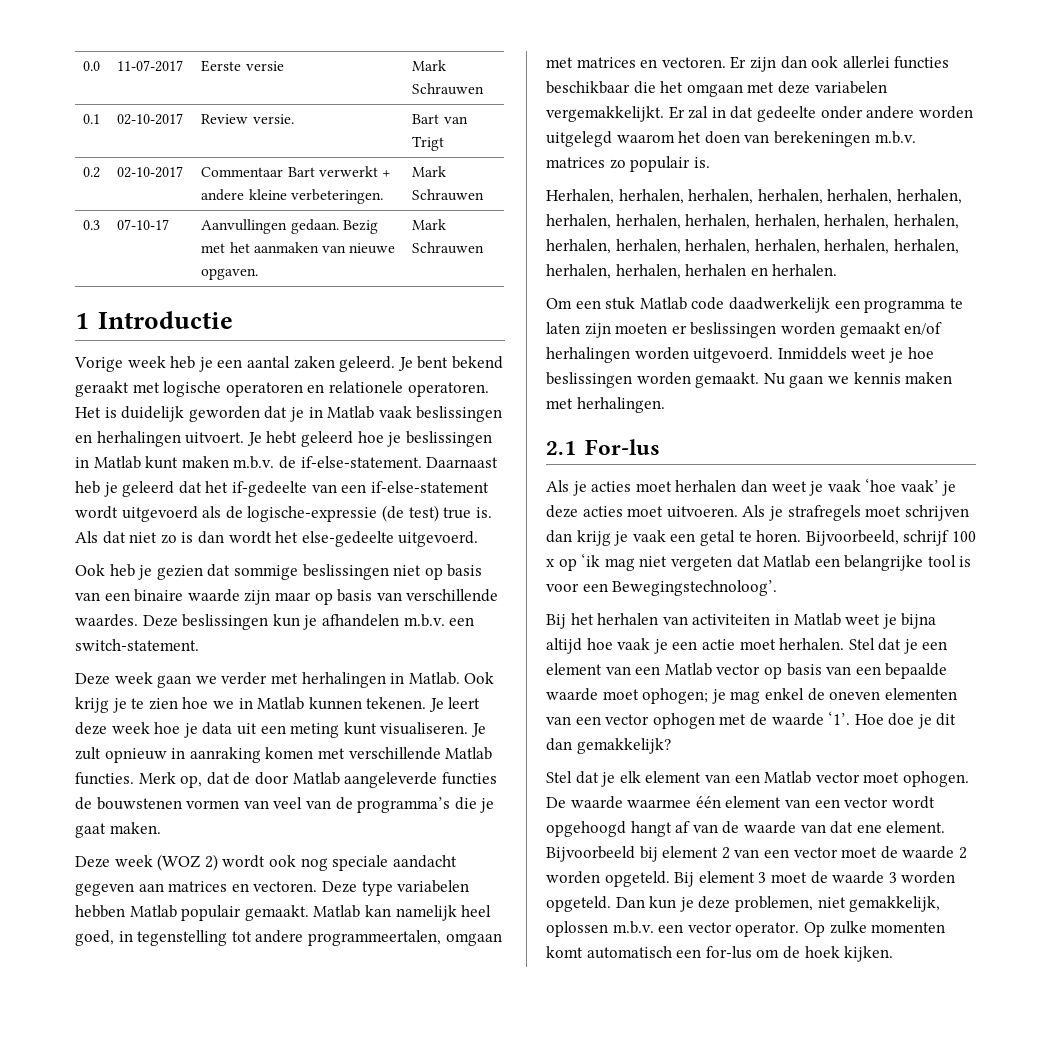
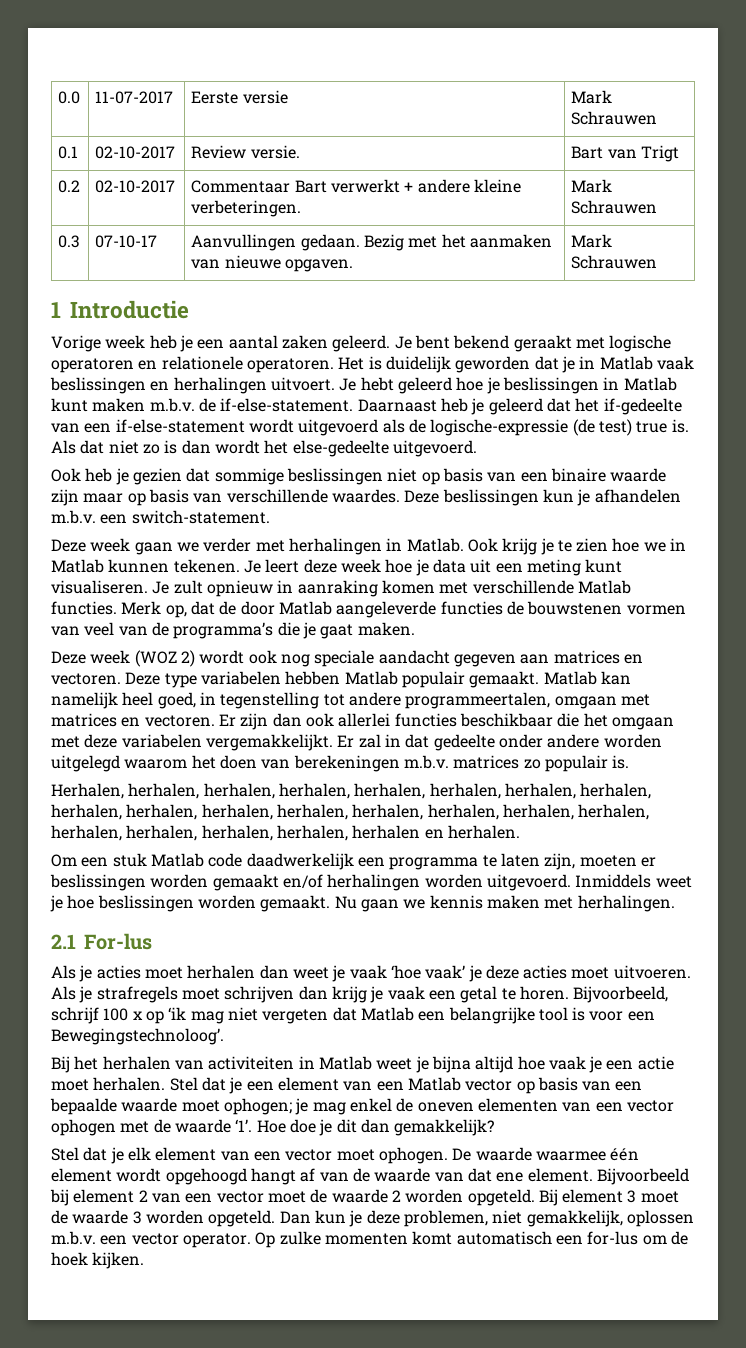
- Om een stuk Matlab code daadwerkelijk een programma te laten zijn moeten er beslissingen worden gemaakt en/of herhalingen worden uitgevoerd.
+ Om een stuk Matlab code daadwerkelijk een programma te laten zijn, moeten er beslissingen worden gemaakt en/of herhalingen worden uitgevoerd.
- Stel dat je elk element van een Matlab vector moet ophogen.
+ Stel dat je elk element van een vector moet ophogen.
- De waarde waarmee één element van een vector wordt opgehoogd hangt af van de waarde van dat ene element.
+ De waarde waarmee één element wordt opgehoogd hangt af van de waarde van dat ene element.

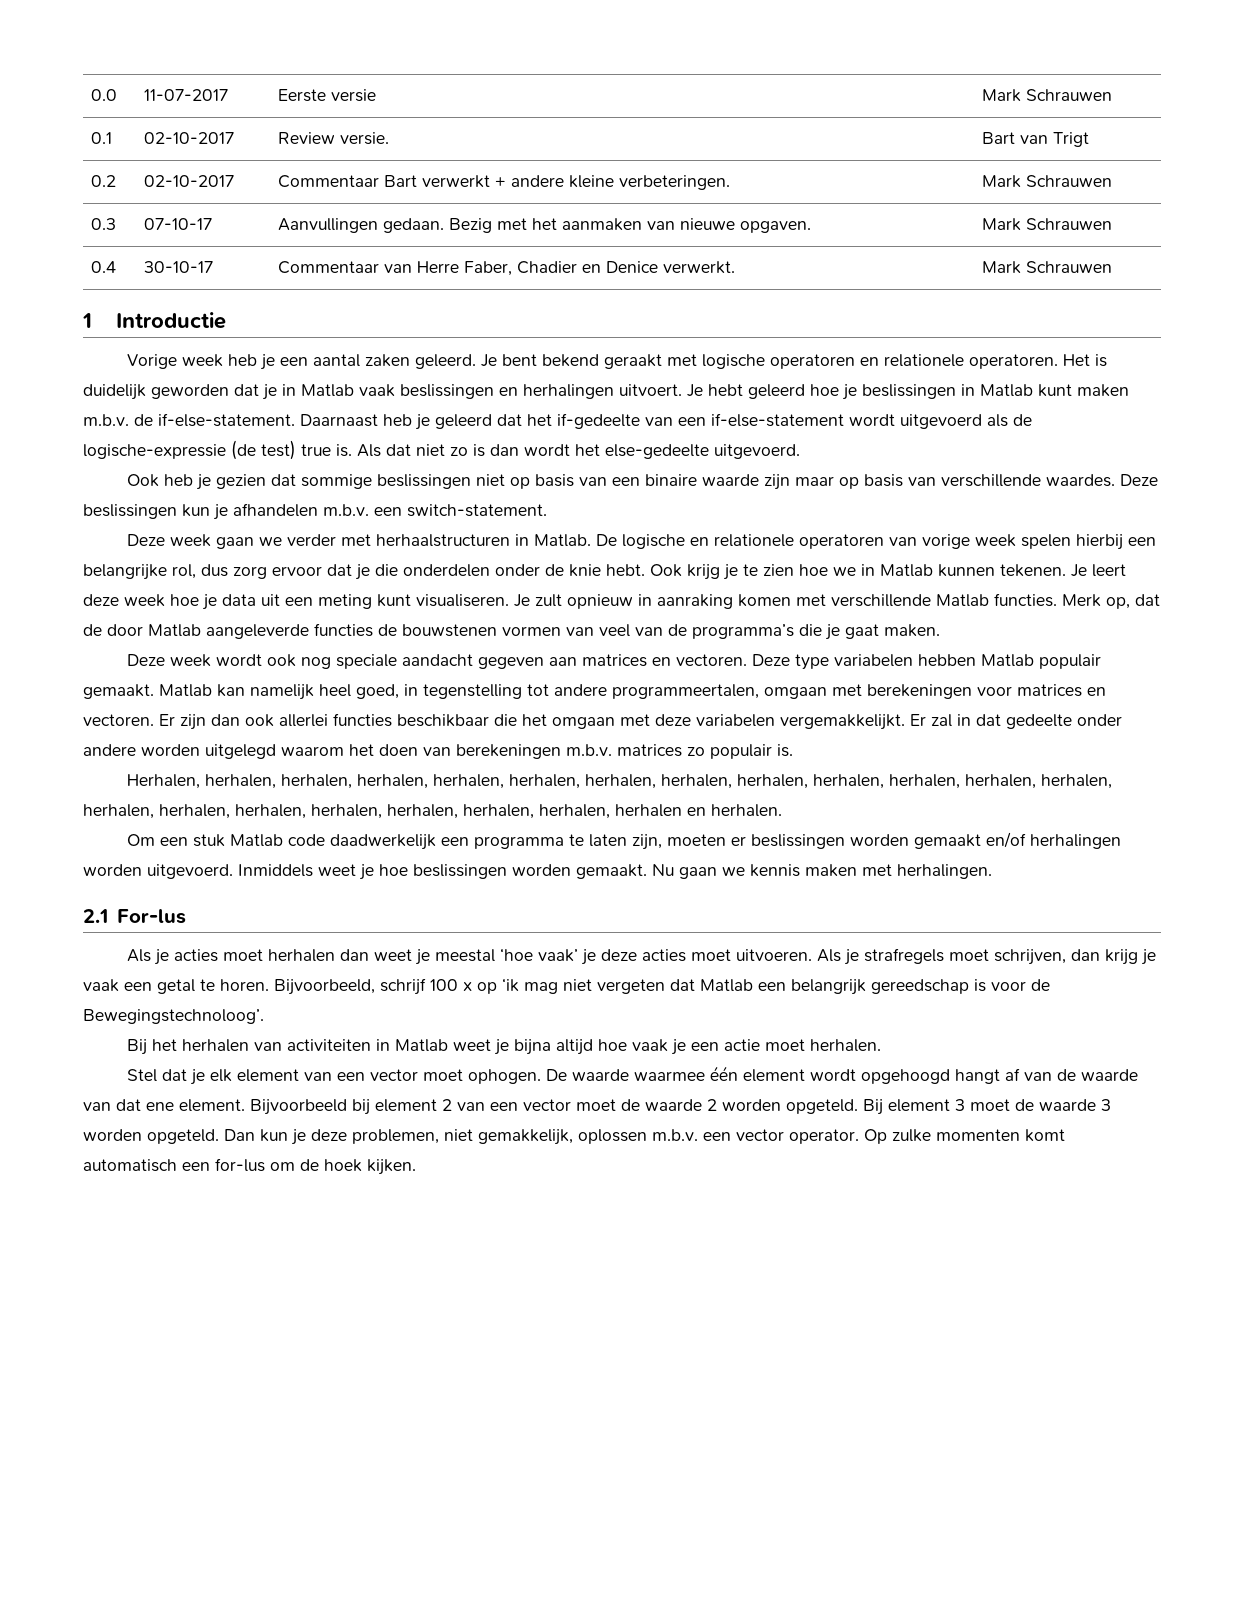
+ 0.4 | 30-10-17 | Commentaar van Herre Faber, Chadier en Denice verwerkt. | Mark Schrauwen
- Deze week gaan we verder met herhalingen in Matlab.
+ Deze week gaan we verder met herhaalstructuren in Matlab.
+ De logische en relationele operatoren van vorige week spelen hierbij een belangrijke rol, dus zorg ervoor dat je die onderdelen onder de knie hebt.
- Deze week (WOZ 2) wordt ook nog speciale aandacht gegeven aan matrices en vectoren.
+ Deze week wordt ook nog speciale aandacht gegeven aan matrices en vectoren.
- Matlab kan namelijk heel goed, in tegenstelling tot andere programmeertalen, omgaan met matrices en vectoren.
+ Matlab kan namelijk heel goed, in tegenstelling tot andere programmeertalen, omgaan met berekeningen voor matrices en vectoren.
- Als je acties moet herhalen dan weet je vaak ‘hoe vaak’ je deze acties moet uitvoeren.
+ Als je acties moet herhalen dan weet je meestal ‘hoe vaak’ je deze acties moet uitvoeren.
- Als je strafregels moet schrijven dan krijg je vaak een getal te horen.
+ Als je strafregels moet schrijven, dan krijg je vaak een getal te horen.
- Bijvoorbeeld, schrijf 100 x op ‘ik mag niet vergeten dat Matlab een belangrijke tool is voor een Bewegingstechnoloog’.
+ Bijvoorbeeld, schrijf 100 x op ‘ik mag niet vergeten dat Matlab een belangrijk gereedschap is voor de Bewegingstechnoloog’.
- Stel dat je een element van een Matlab vector op basis van een bepaalde waarde moet ophogen; je mag enkel de oneven elementen van een vector ophogen met de waarde ‘1’. Hoe doe je dit dan gemakkelijk?

